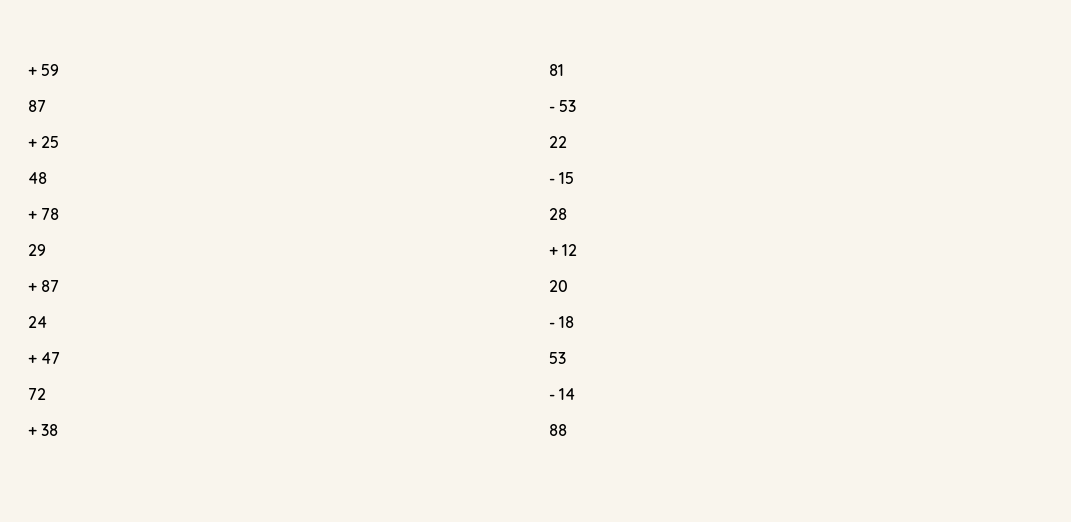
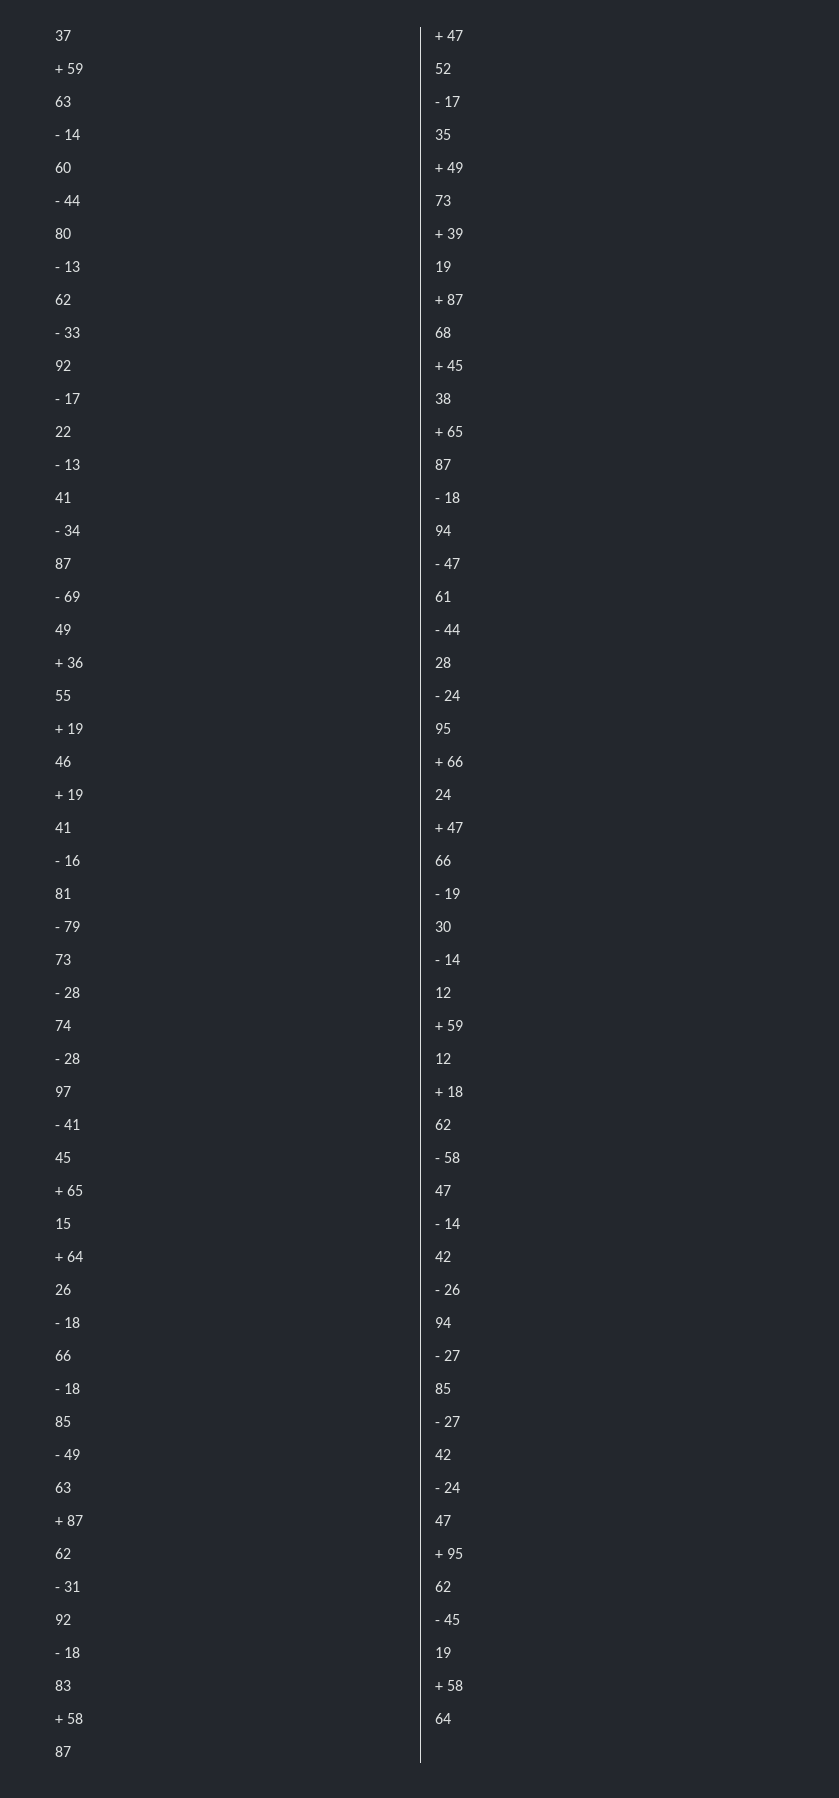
+ 37
  + 59
+ 63
+ - 14
+ 60
+ - 44
+ 80
+ - 13
+ 62
+ - 33
+ 92
+ - 17
+ 22
+ - 13
+ 41
+ - 34
  87
- + 25
- 48
- + 78
- 29
+ - 69
+ 49
+ + 36
+ 55
+ + 19
+ 46
+ + 19
+ 41
+ - 16
+ 81
+ - 79
+ 73
+ - 28
+ 74
+ - 28
+ 97
+ - 41
+ 45
+ + 65
+ 15
+ + 64
+ 26
+ - 18
+ 66
+ - 18
+ 85
+ - 49
+ 63
  + 87
+ 62
+ - 31
+ 92
+ - 18
+ 83
+ + 58
+ 87
+ + 47
+ 52
+ - 17
+ 35
+ + 49
+ 73
+ + 39
+ 19
+ + 87
+ 68
+ + 45
+ 38
+ + 65
+ 87
+ - 18
+ 94
+ - 47
+ 61
+ - 44
+ 28
+ - 24
+ 95
+ + 66
  24
  + 47
- 72
- + 38
- 81
- - 53
- 22
- - 15
- 28
- + 12
- 20
- - 18
- 53
+ 66
+ - 19
+ 30
  - 14
- 88
+ 12
+ + 59
+ 12
+ + 18
+ 62
+ - 58
+ 47
+ - 14
+ 42
+ - 26
+ 94
+ - 27
+ 85
+ - 27
+ 42
+ - 24
+ 47
+ + 95
+ 62
+ - 45
+ 19
+ + 58
+ 64

